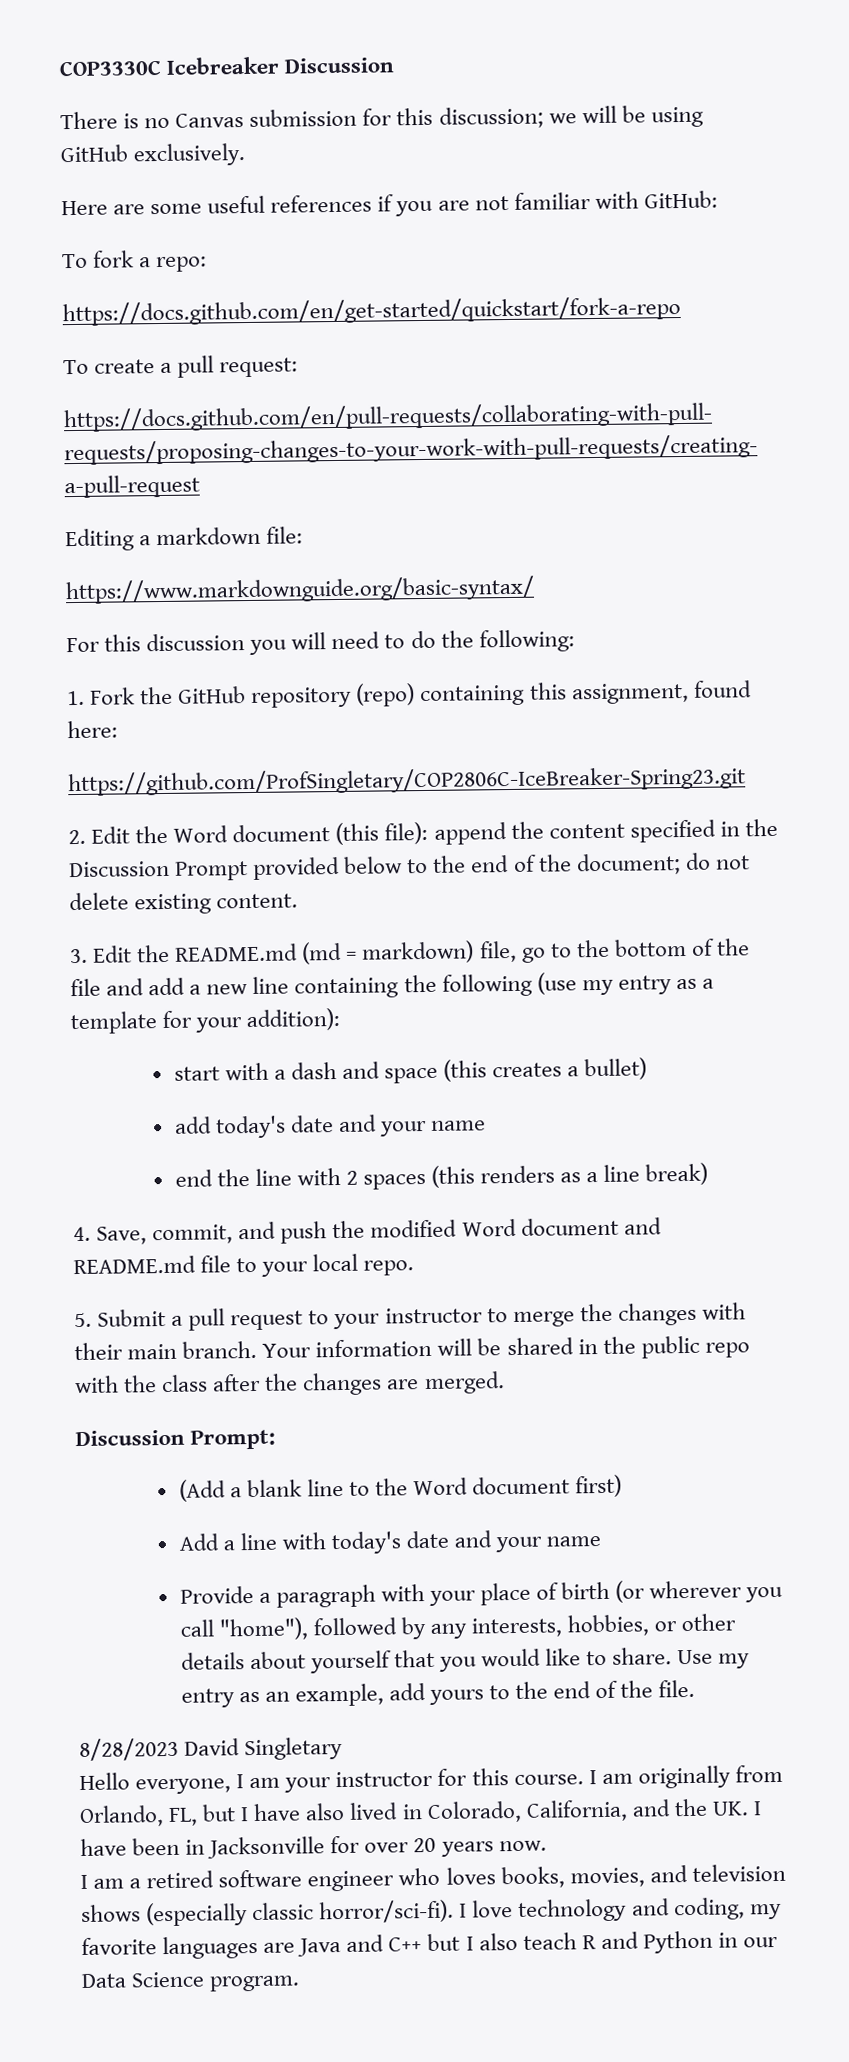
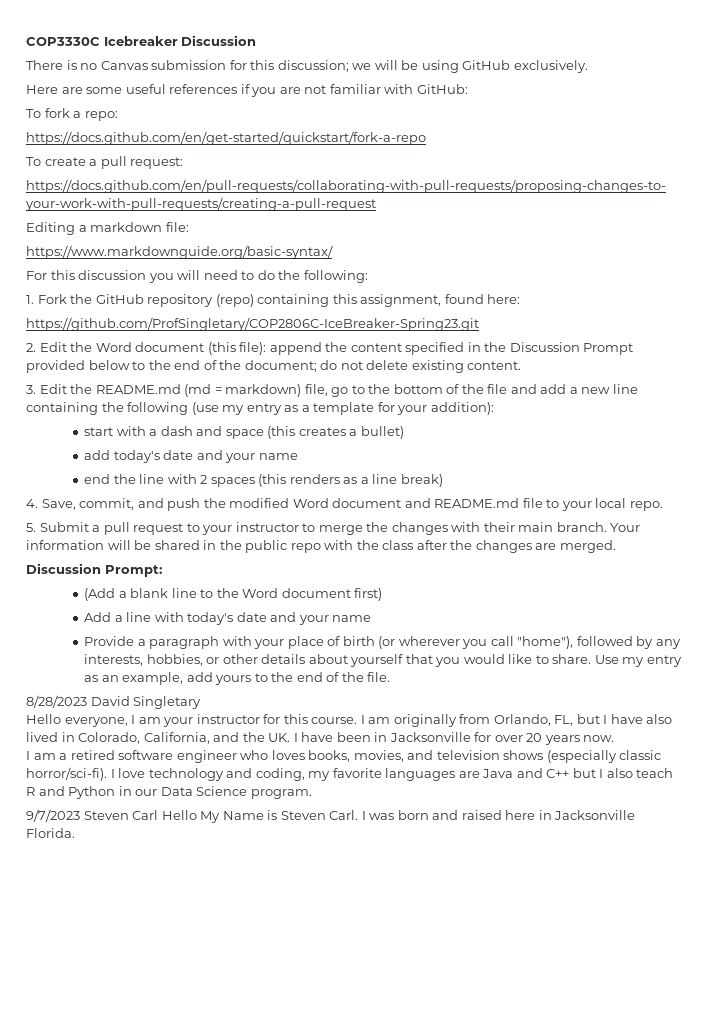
+ 9/7/2023 Steven Carl Hello My Name is Steven Carl. I was born and raised here in Jacksonville Florida.

